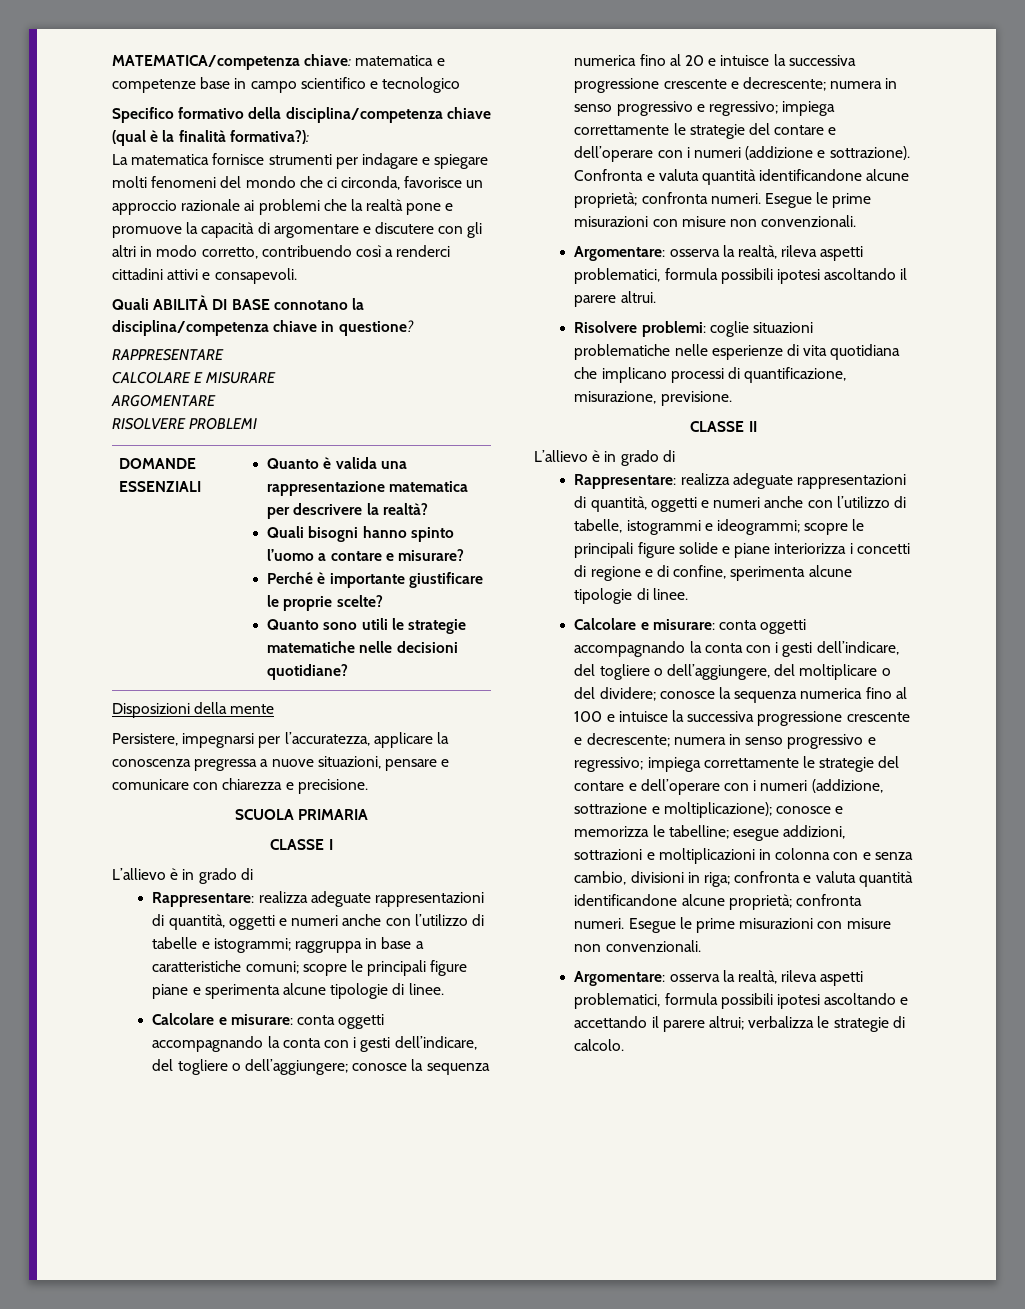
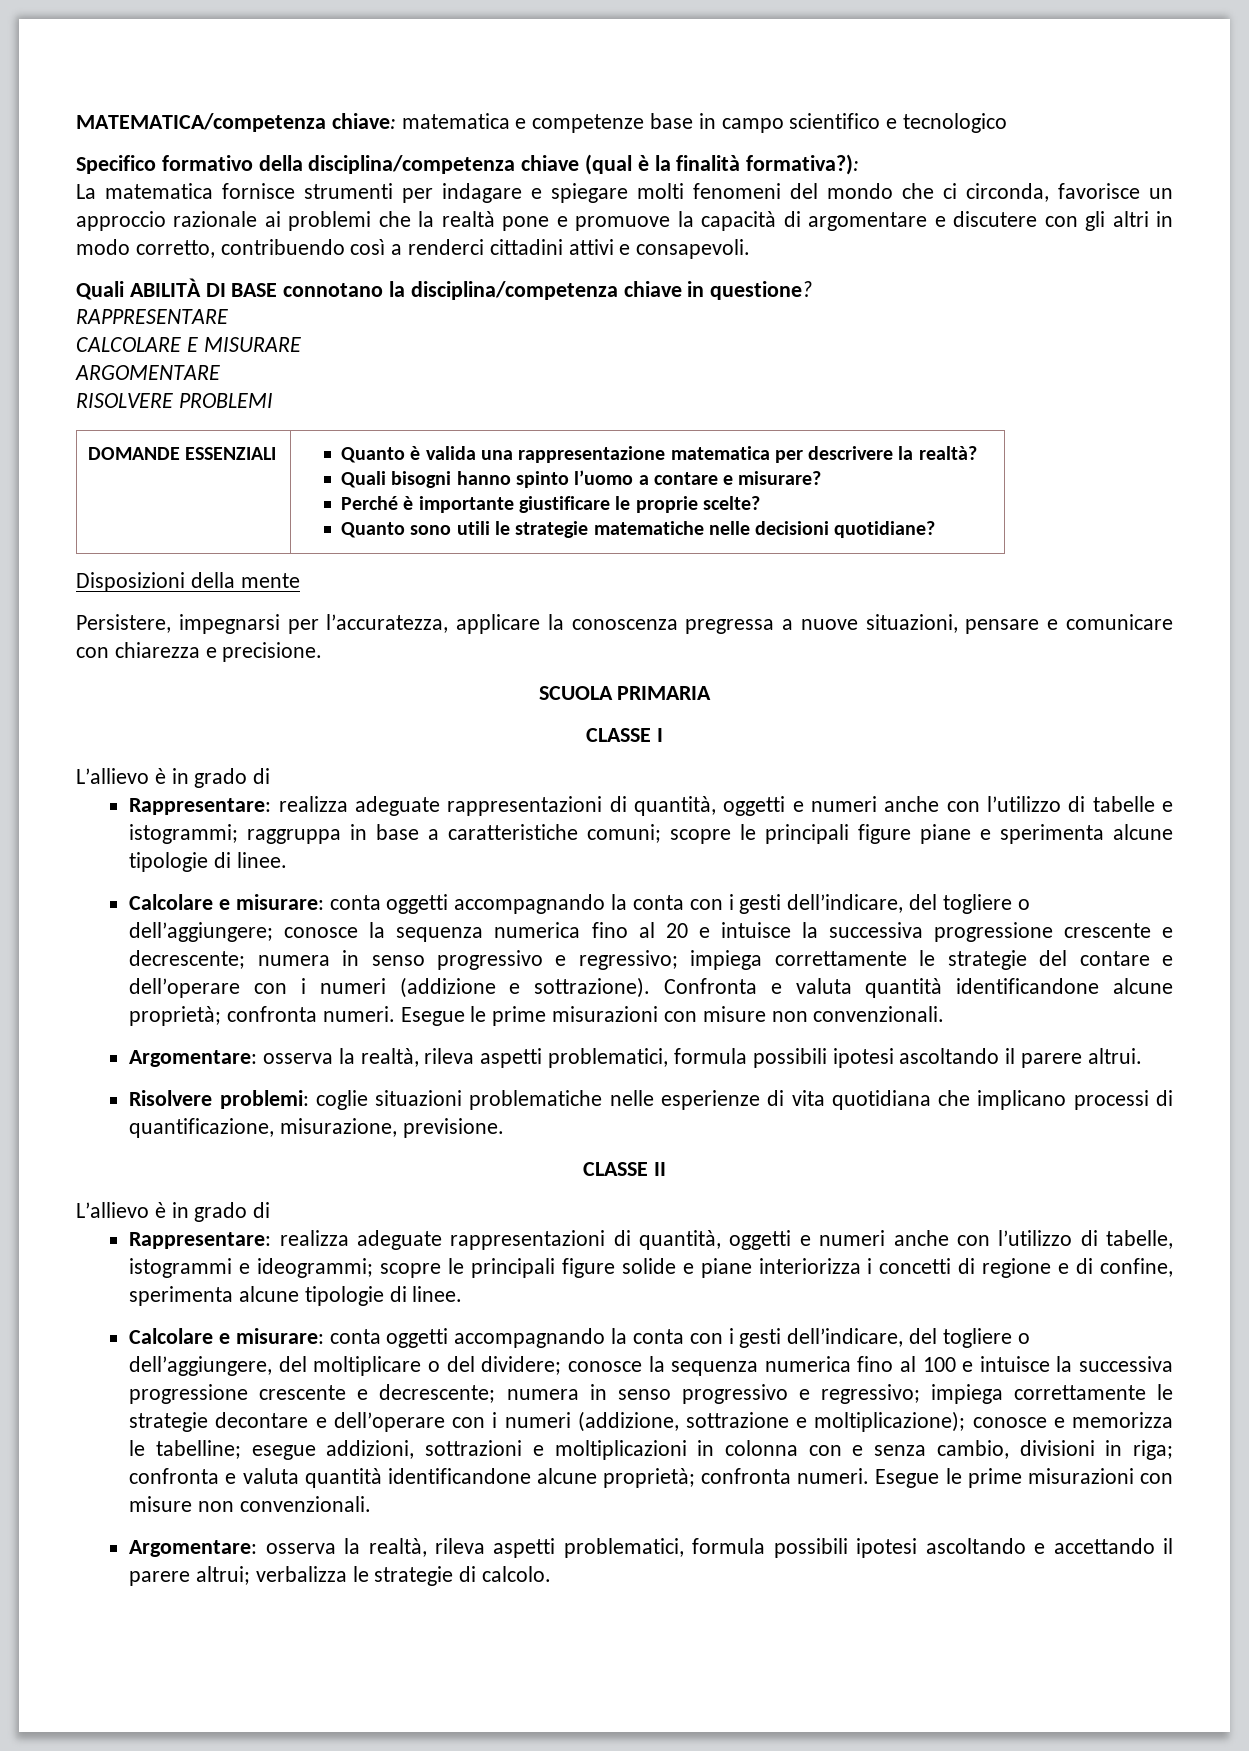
- impiega correttamente le strategie del contare e dell’operare con i numeri (addizione, sottrazione e moltiplicazione);
+ impiega correttamente le strategie decontare e dell’operare con i numeri (addizione, sottrazione e moltiplicazione);

